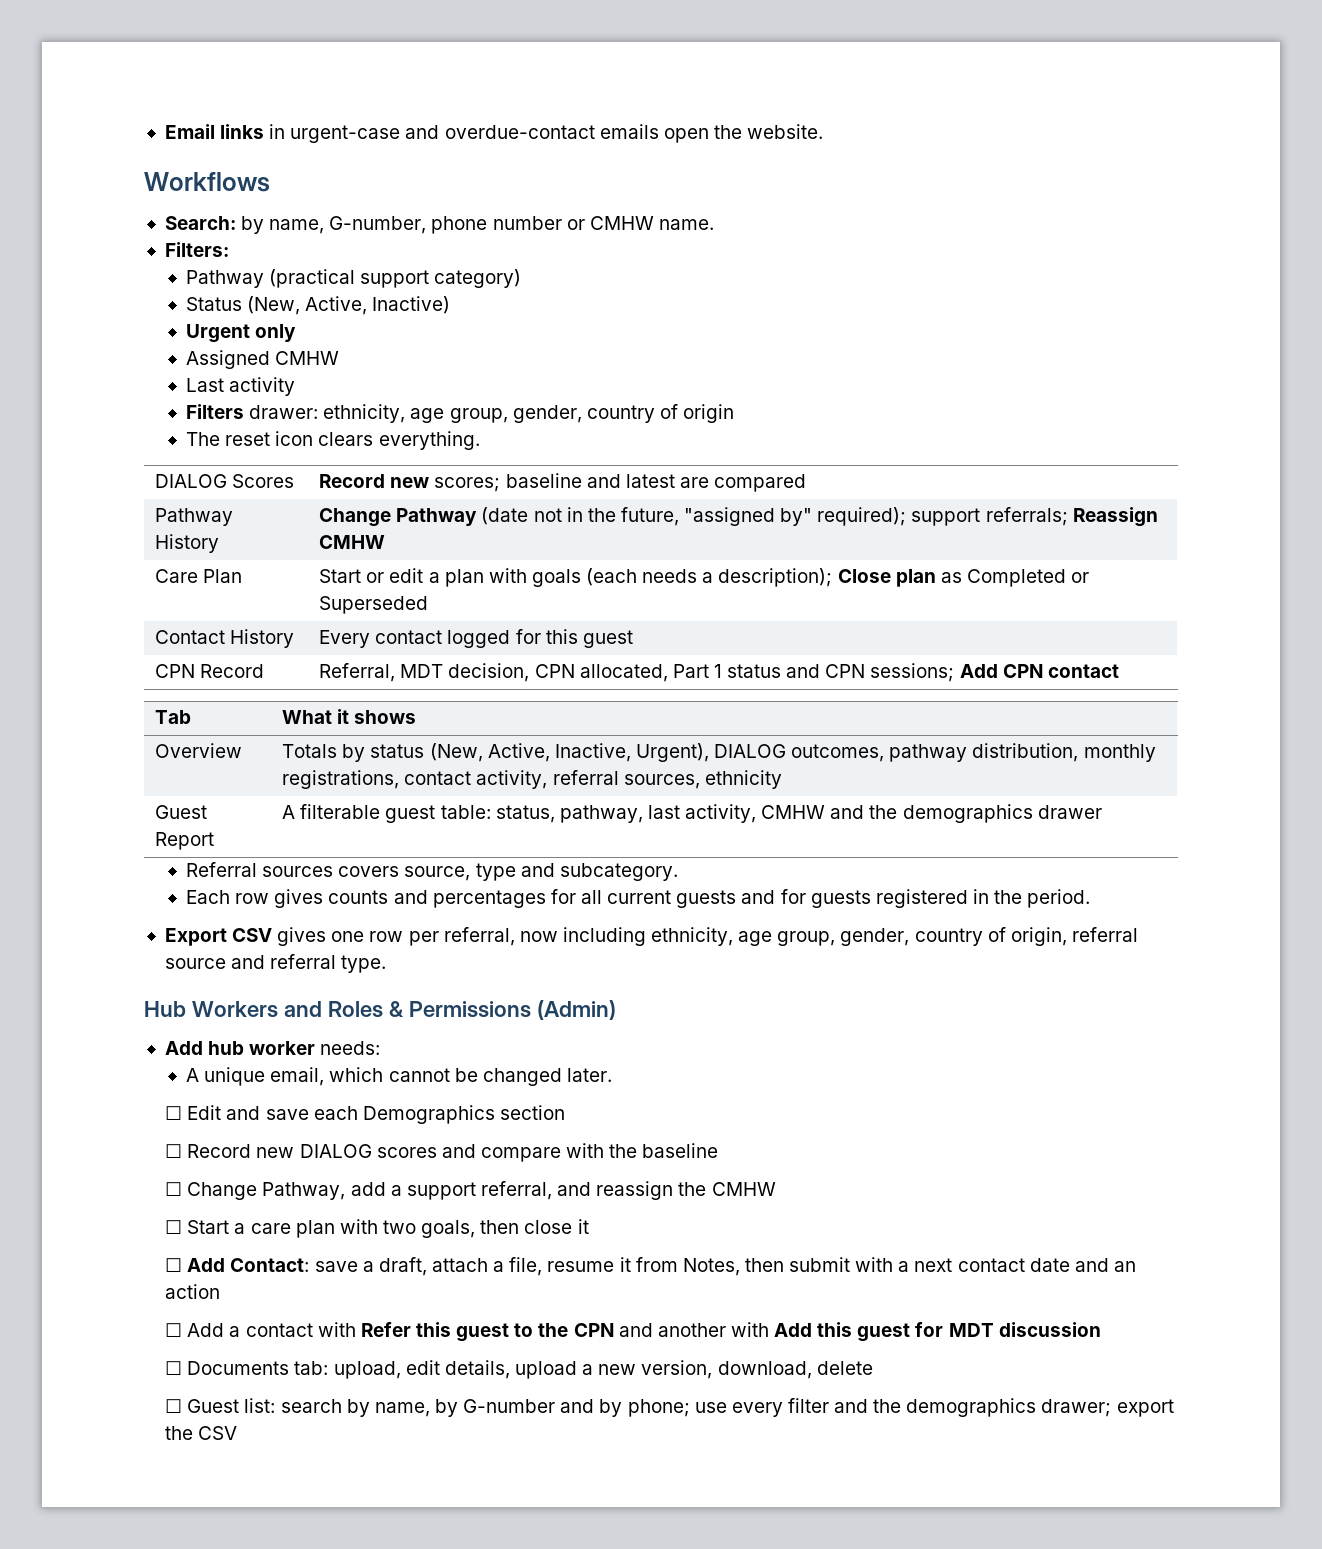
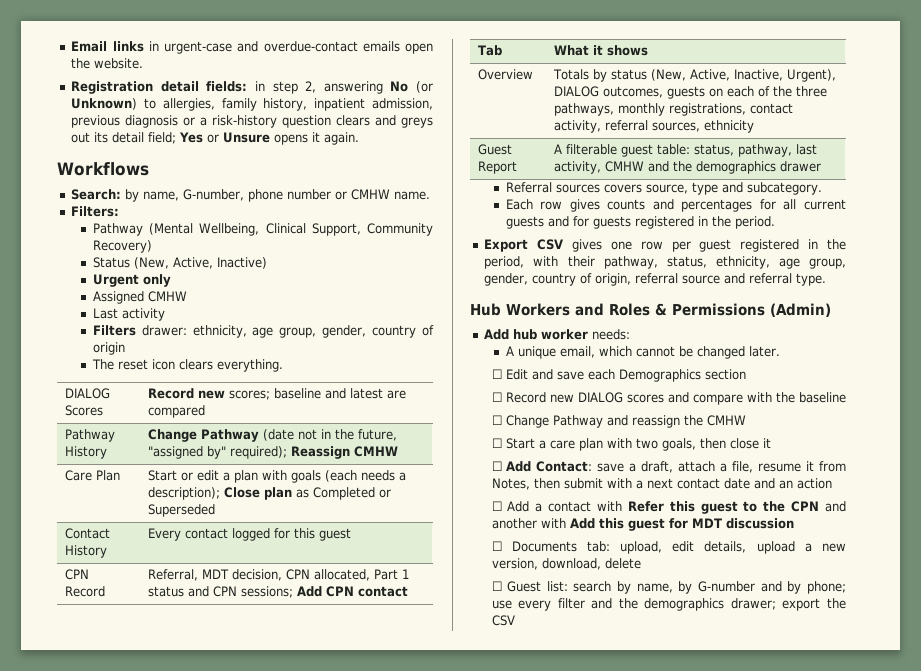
+ Registration detail fields: in step 2, answering No (or Unknown) to allergies, family history, inpatient admission, previous diagnosis or a risk-history question clears and greys out its detail field; Yes or Unsure opens it again.
- Pathway (practical support category)
+ Pathway (Mental Wellbeing, Clinical Support, Community Recovery)
- Pathway History | Change Pathway (date not in the future, "assigned by" required); support referrals; Reassign CMHW
+ Pathway History | Change Pathway (date not in the future, "assigned by" required); Reassign CMHW
- Overview | Totals by status (New, Active, Inactive, Urgent), DIALOG outcomes, pathway distribution, monthly registrations, contact activity, referral sources, ethnicity
+ Overview | Totals by status (New, Active, Inactive, Urgent), DIALOG outcomes, guests on each of the three pathways, monthly registrations, contact activity, referral sources, ethnicity
- Export CSV gives one row per referral, now including ethnicity, age group, gender, country of origin, referral source and referral type.
+ Export CSV gives one row per guest registered in the period, with their pathway, status, ethnicity, age group, gender, country of origin, referral source and referral type.
- ☐ Change Pathway, add a support referral, and reassign the CMHW
+ ☐ Change Pathway and reassign the CMHW

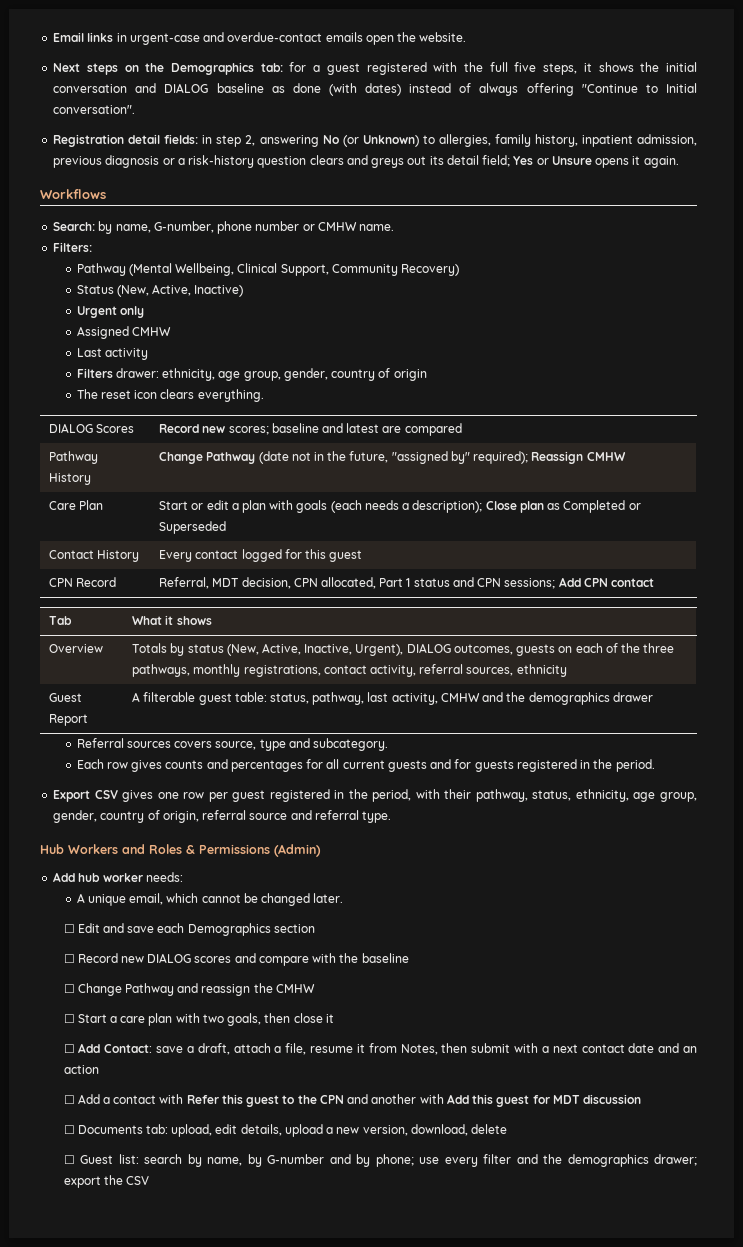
+ Next steps on the Demographics tab: for a guest registered with the full five steps, it shows the initial conversation and DIALOG baseline as done (with dates) instead of always offering "Continue to Initial conversation".

